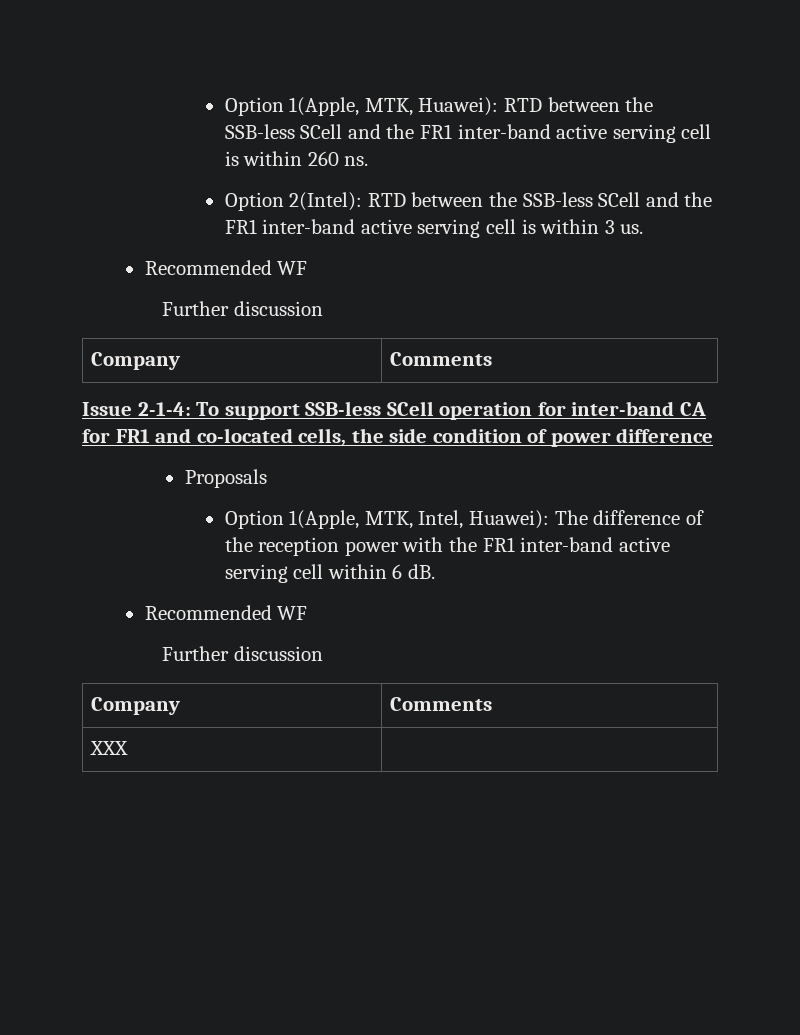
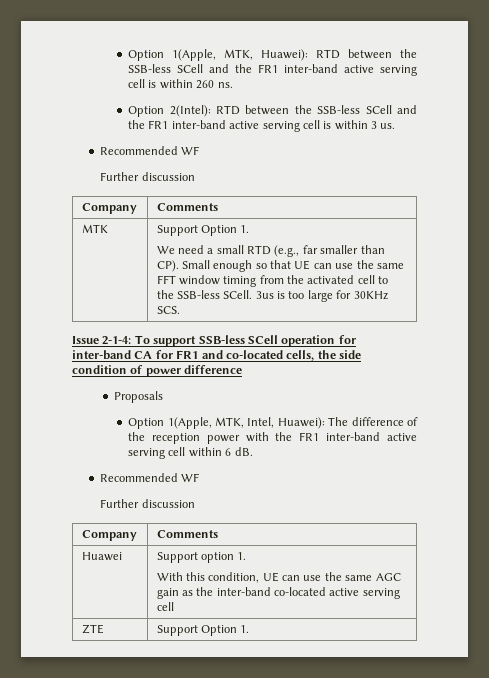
+ MTK | Support Option 1.
+ We need a small RTD (e.g., far smaller than CP). Small enough so that UE can use the same FFT window timing from the activated cell to the SSB-less SCell. 3us is too large for 30KHz SCS.
- XXX |
+ Huawei | Support option 1.
+ With this condition, UE can use the same AGC gain as the inter-band co-located active serving cell
+ ZTE | Support Option 1.

